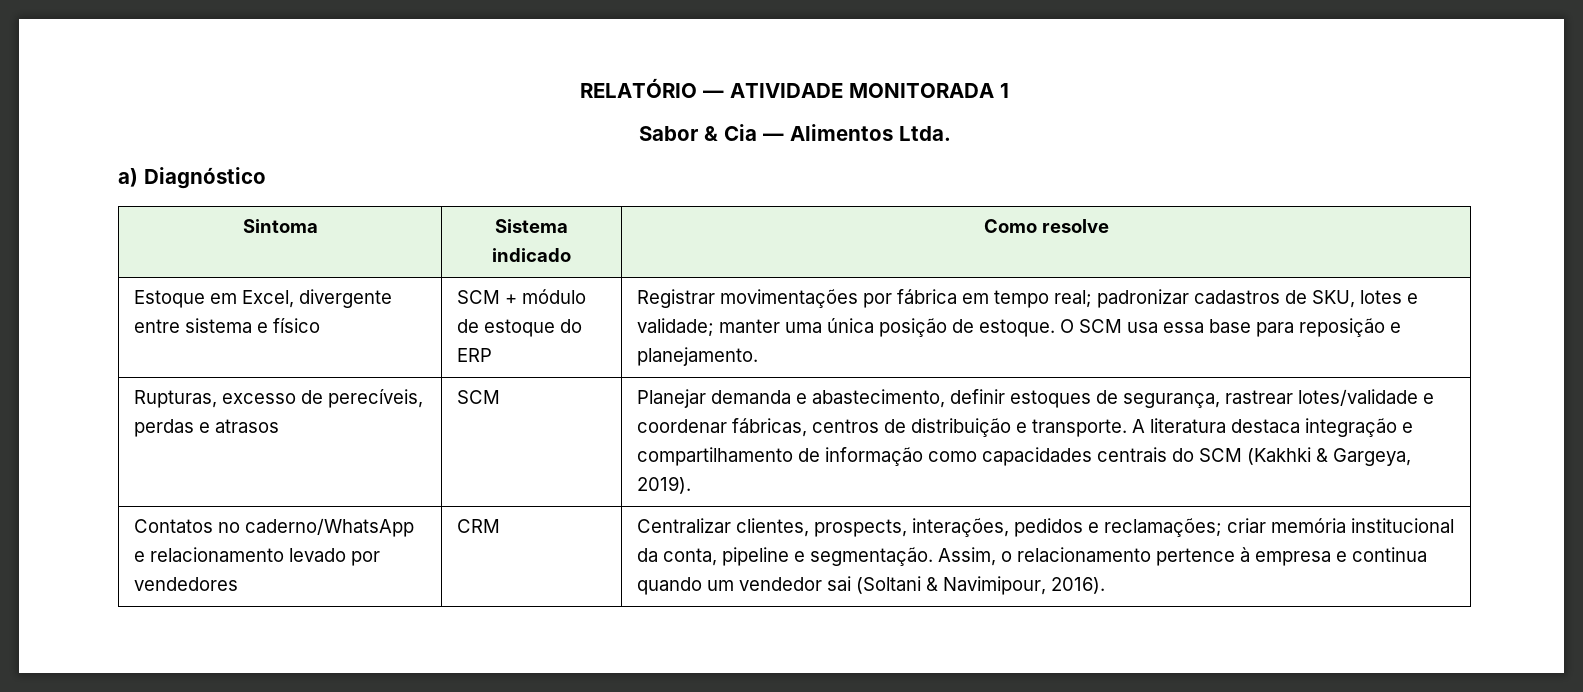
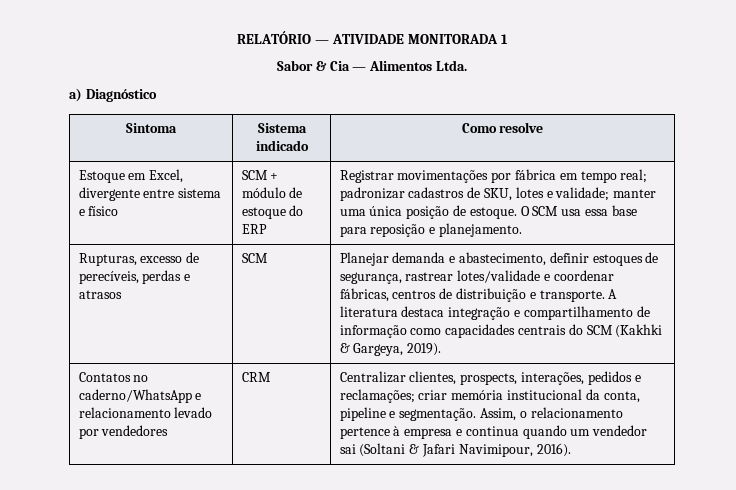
- Assim, o relacionamento pertence à empresa e continua quando um vendedor sai (Soltani & Navimipour, 2016).
+ Assim, o relacionamento pertence à empresa e continua quando um vendedor sai (Soltani & Jafari Navimipour, 2016).

